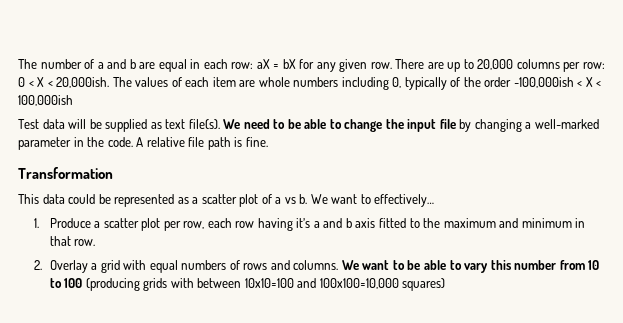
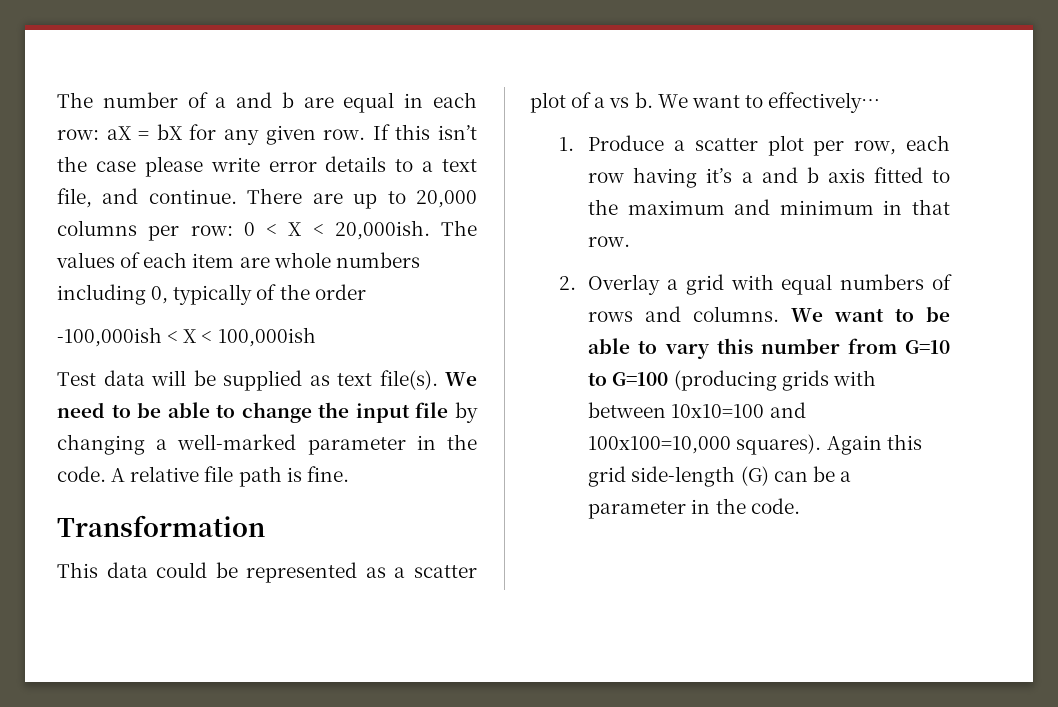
+ If this isn’t the case please write error details to a text file, and continue.
- The values of each item are whole numbers including 0, typically of the order -100,000ish < X < 100,000ish
+ The values of each item are whole numbers including 0, typically of the order
+ -100,000ish < X < 100,000ish
- We want to be able to vary this number from 10 to 100 (producing grids with between 10x10=100 and 100x100=10,000 squares)
+ We want to be able to vary this number from G=10 to G=100 (producing grids with between 10x10=100 and 100x100=10,000 squares). Again this grid side-length (G) can be a parameter in the code.

